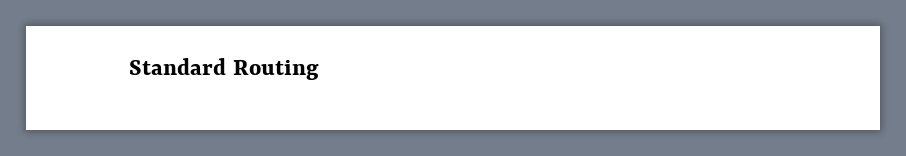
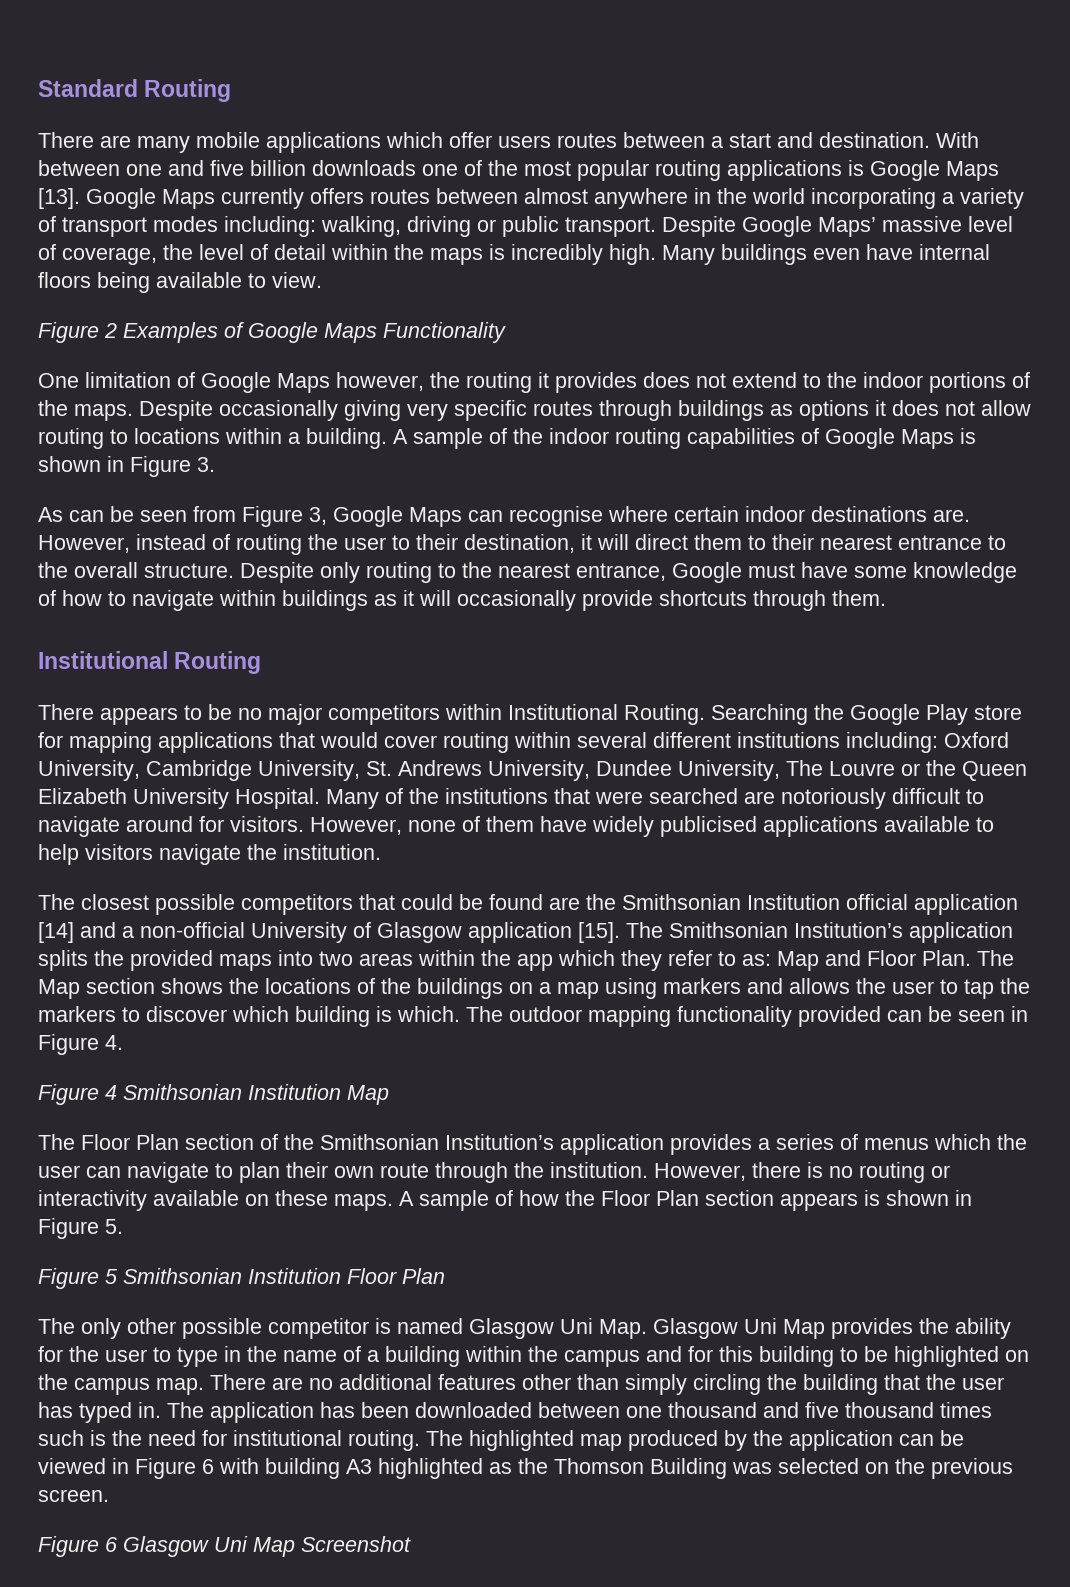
+ There are many mobile applications which offer users routes between a start and destination. With between one and five billion downloads one of the most popular routing applications is Google Maps [13]. Google Maps currently offers routes between almost anywhere in the world incorporating a variety of transport modes including: walking, driving or public transport. Despite Google Maps’ massive level of coverage, the level of detail within the maps is incredibly high. Many buildings even have internal floors being available to view.
+ Figure 2 Examples of Google Maps Functionality
+ One limitation of Google Maps however, the routing it provides does not extend to the indoor portions of the maps. Despite occasionally giving very specific routes through buildings as options it does not allow routing to locations within a building. A sample of the indoor routing capabilities of Google Maps is shown in Figure 3.
+ As can be seen from Figure 3, Google Maps can recognise where certain indoor destinations are. However, instead of routing the user to their destination, it will direct them to their nearest entrance to the overall structure. Despite only routing to the nearest entrance, Google must have some knowledge of how to navigate within buildings as it will occasionally provide shortcuts through them.
+ Institutional Routing
+ There appears to be no major competitors within Institutional Routing. Searching the Google Play store for mapping applications that would cover routing within several different institutions including: Oxford University, Cambridge University, St. Andrews University, Dundee University, The Louvre or the Queen Elizabeth University Hospital. Many of the institutions that were searched are notoriously difficult to navigate around for visitors. However, none of them have widely publicised applications available to help visitors navigate the institution.
+ The closest possible competitors that could be found are the Smithsonian Institution official application [14] and a non-official University of Glasgow application [15]. The Smithsonian Institution’s application splits the provided maps into two areas within the app which they refer to as: Map and Floor Plan. The Map section shows the locations of the buildings on a map using markers and allows the user to tap the markers to discover which building is which. The outdoor mapping functionality provided can be seen in Figure 4.
+ Figure 4 Smithsonian Institution Map
+ The Floor Plan section of the Smithsonian Institution’s application provides a series of menus which the user can navigate to plan their own route through the institution. However, there is no routing or interactivity available on these maps. A sample of how the Floor Plan section appears is shown in Figure 5.
+ Figure 5 Smithsonian Institution Floor Plan
+ The only other possible competitor is named Glasgow Uni Map. Glasgow Uni Map provides the ability for the user to type in the name of a building within the campus and for this building to be highlighted on the campus map. There are no additional features other than simply circling the building that the user has typed in. The application has been downloaded between one thousand and five thousand times such is the need for institutional routing. The highlighted map produced by the application can be viewed in Figure 6 with building A3 highlighted as the Thomson Building was selected on the previous screen.
+ Figure 6 Glasgow Uni Map Screenshot

